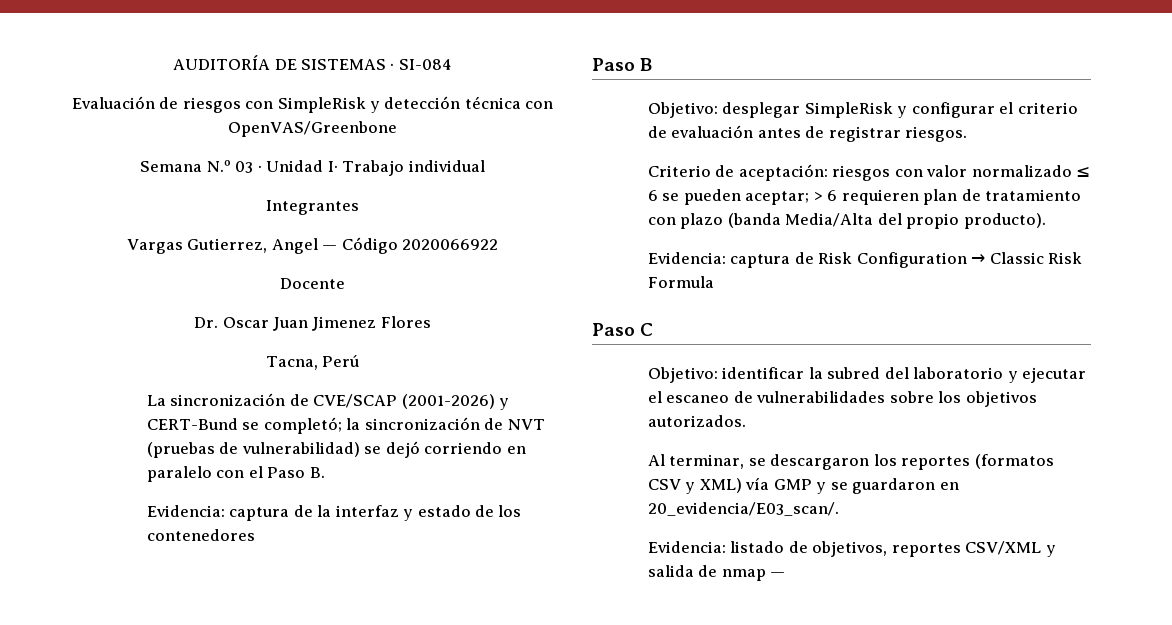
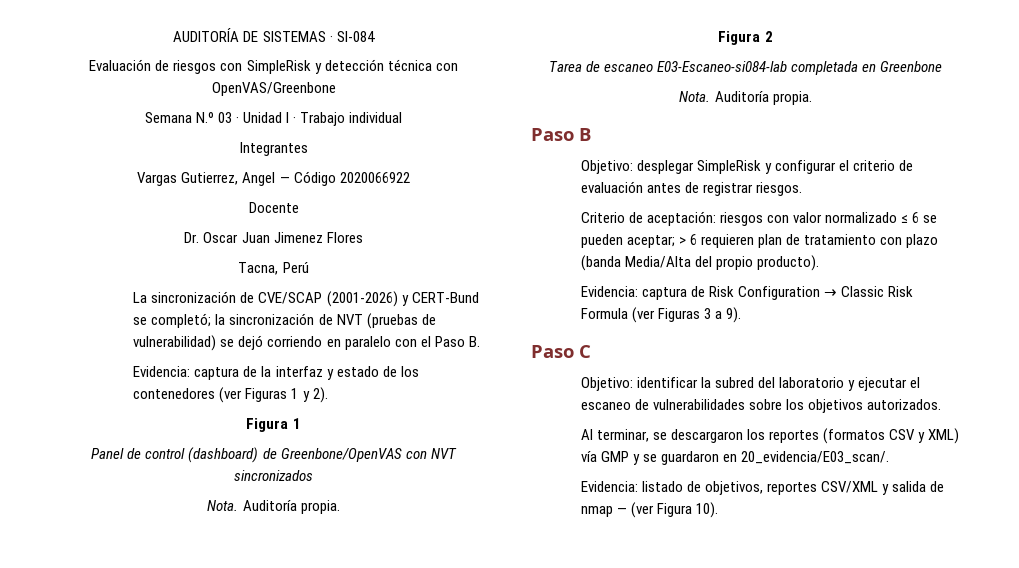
- Semana N.º 03 · Unidad I· Trabajo individual
+ Semana N.º 03 · Unidad I · Trabajo individual
- Evidencia: captura de la interfaz y estado de los contenedores
+ Evidencia: captura de la interfaz y estado de los contenedores (ver Figuras 1 y 2).
+ Figura 1
+ Panel de control (dashboard) de Greenbone/OpenVAS con NVT sincronizados
+ Nota. Auditoría propia.
+ Figura 2
+ Tarea de escaneo E03-Escaneo-si084-lab completada en Greenbone
+ Nota. Auditoría propia.
- Evidencia: captura de Risk Configuration → Classic Risk Formula
+ Evidencia: captura de Risk Configuration → Classic Risk Formula (ver Figuras 3 a 9).
- Evidencia: listado de objetivos, reportes CSV/XML y salida de nmap —
+ Evidencia: listado de objetivos, reportes CSV/XML y salida de nmap — (ver Figura 10).

